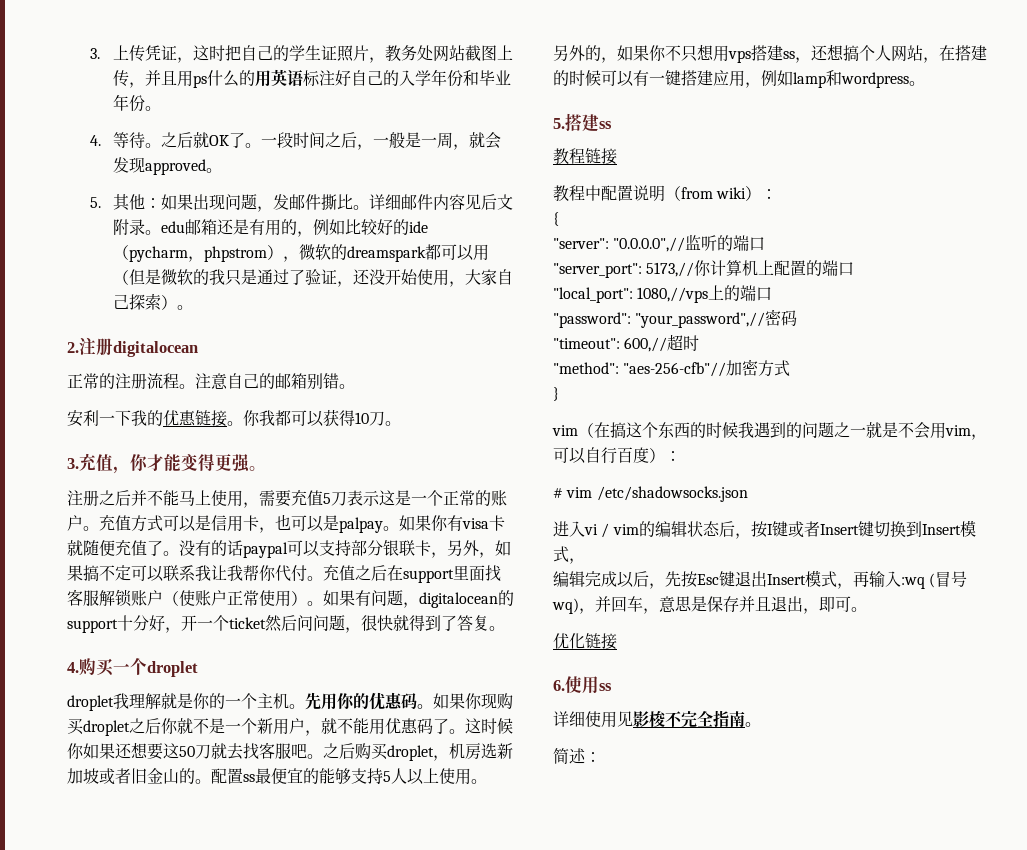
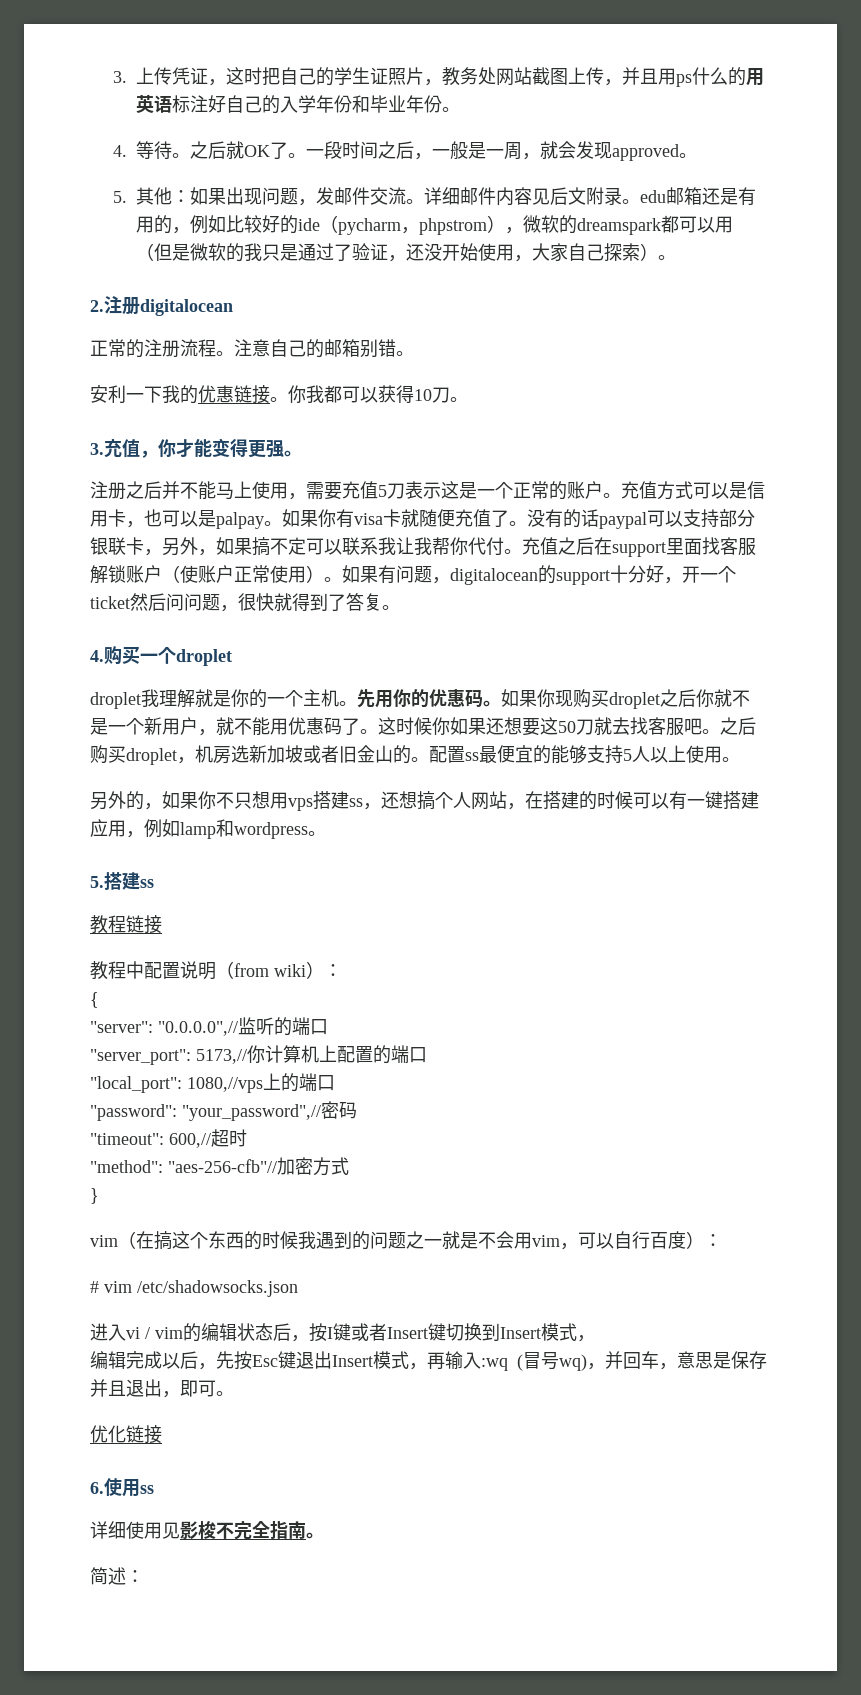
- 5.其他：如果出现问题，发邮件撕比。
+ 5.其他：如果出现问题，发邮件交流。

